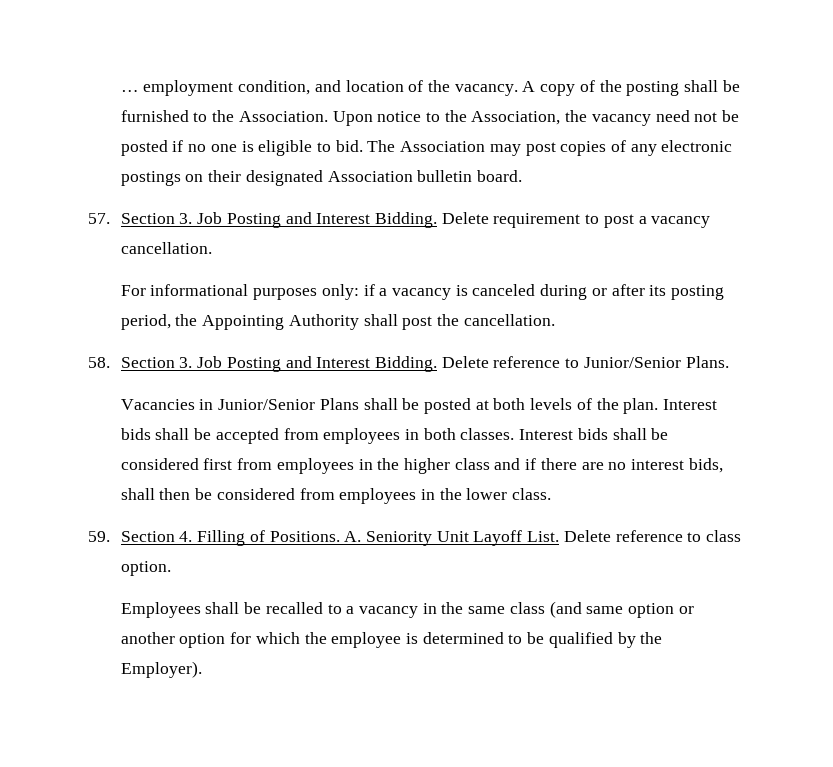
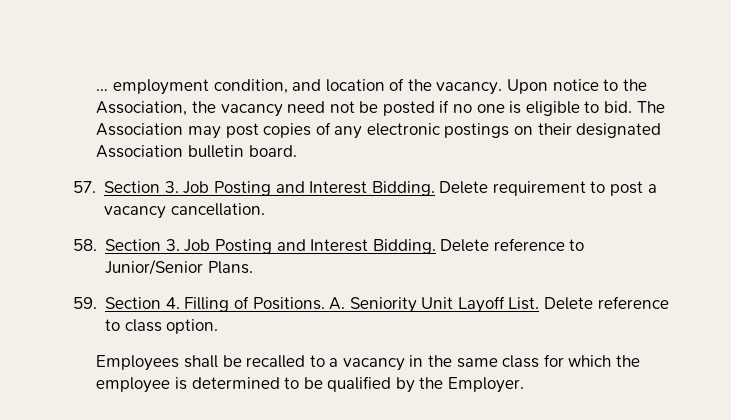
- A copy of the posting shall be furnished to the Association.
- For informational purposes only: if a vacancy is canceled during or after its posting period, the Appointing Authority shall post the cancellation.
- Vacancies in Junior/Senior Plans shall be posted at both levels of the plan. Interest bids shall be accepted from employees in both classes. Interest bids shall be considered first from employees in the higher class and if there are no interest bids, shall then be considered from employees in the lower class.
- Employees shall be recalled to a vacancy in the same class (and same option or another option for which the employee is determined to be qualified by the Employer).
+ Employees shall be recalled to a vacancy in the same class for which the employee is determined to be qualified by the Employer.

